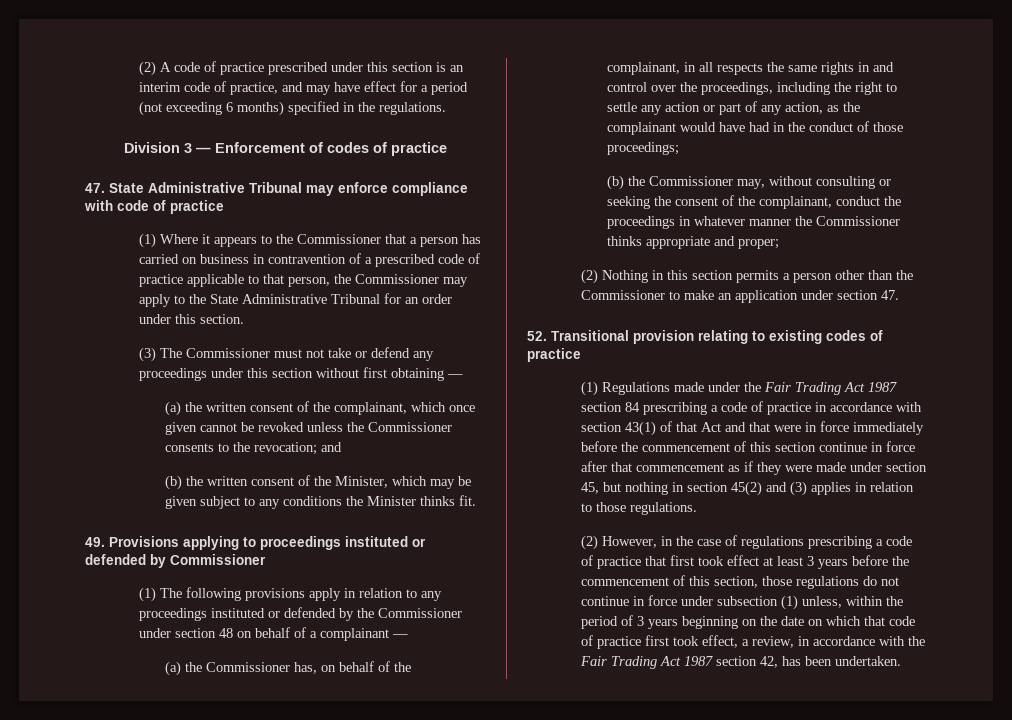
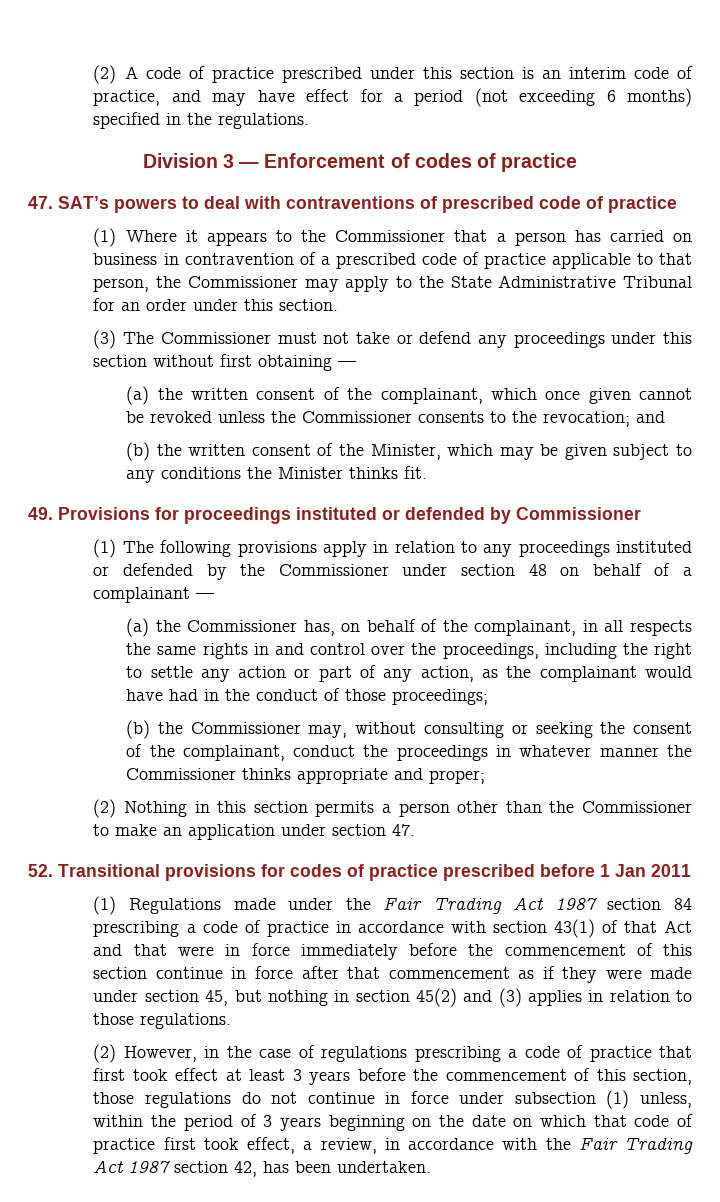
- 47. State Administrative Tribunal may enforce compliance with code of practice
+ 47. SAT’s powers to deal with contraventions of prescribed code of practice
- 49. Provisions applying to proceedings instituted or defended by Commissioner
+ 49. Provisions for proceedings instituted or defended by Commissioner
- 52. Transitional provision relating to existing codes of practice
+ 52. Transitional provisions for codes of practice prescribed before 1 Jan 2011

